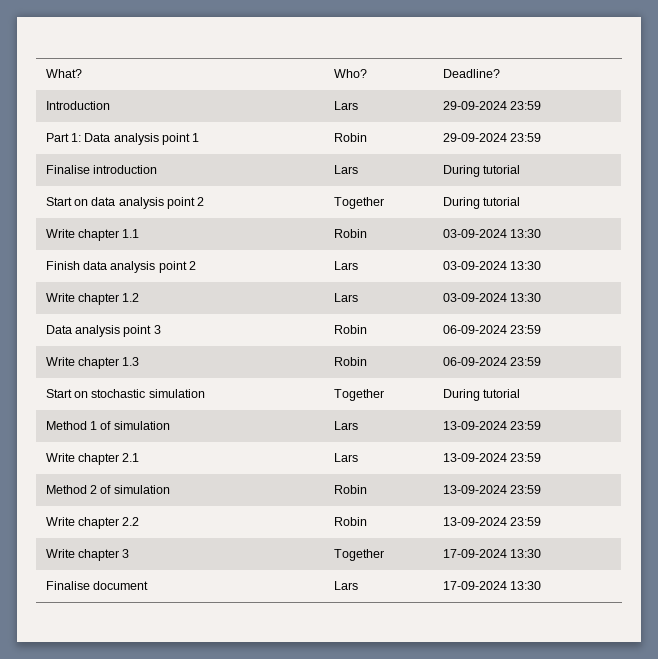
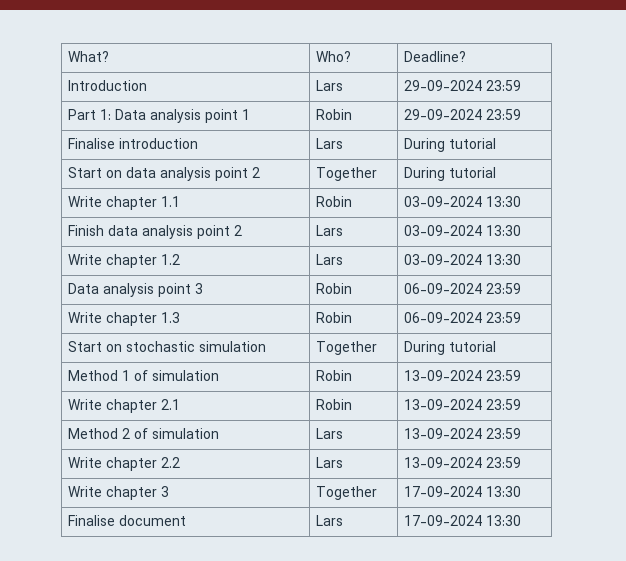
- Method 1 of simulation | Lars | 13-09-2024 23:59
+ Method 1 of simulation | Robin | 13-09-2024 23:59
- Write chapter 2.1 | Lars | 13-09-2024 23:59
+ Write chapter 2.1 | Robin | 13-09-2024 23:59
- Method 2 of simulation | Robin | 13-09-2024 23:59
+ Method 2 of simulation | Lars | 13-09-2024 23:59
- Write chapter 2.2 | Robin | 13-09-2024 23:59
+ Write chapter 2.2 | Lars | 13-09-2024 23:59

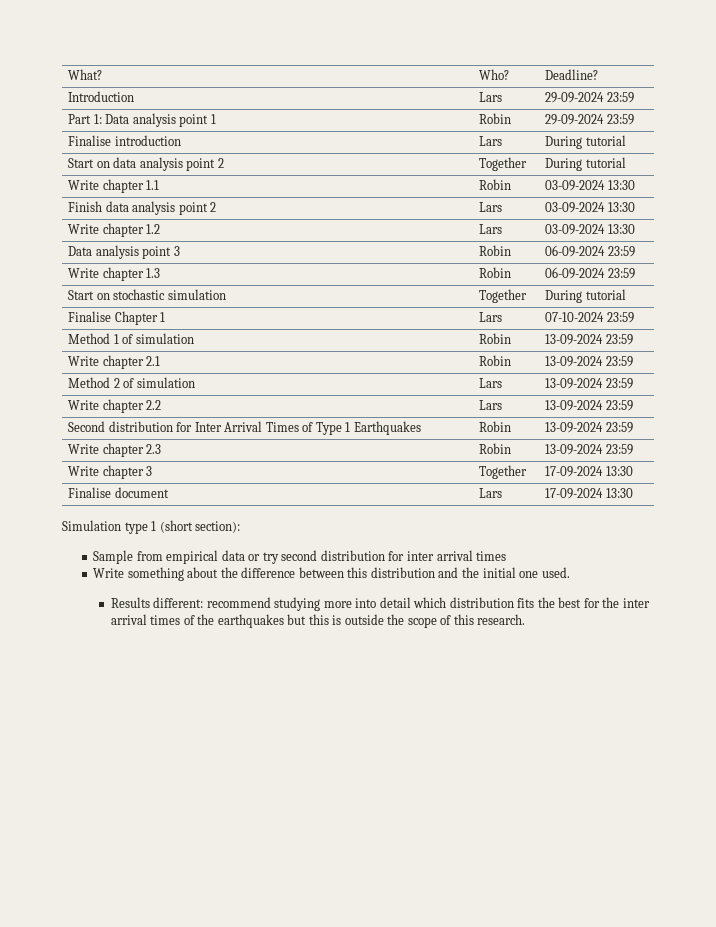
+ Finalise Chapter 1 | Lars | 07-10-2024 23:59
+ Second distribution for Inter Arrival Times of Type 1 Earthquakes | Robin | 13-09-2024 23:59
+ Write chapter 2.3 | Robin | 13-09-2024 23:59
+ Simulation type 1 (short section):
+ Sample from empirical data or try second distribution for inter arrival times
+ Write something about the difference between this distribution and the initial one used.
+ Results different: recommend studying more into detail which distribution fits the best for the inter arrival times of the earthquakes but this is outside the scope of this research.

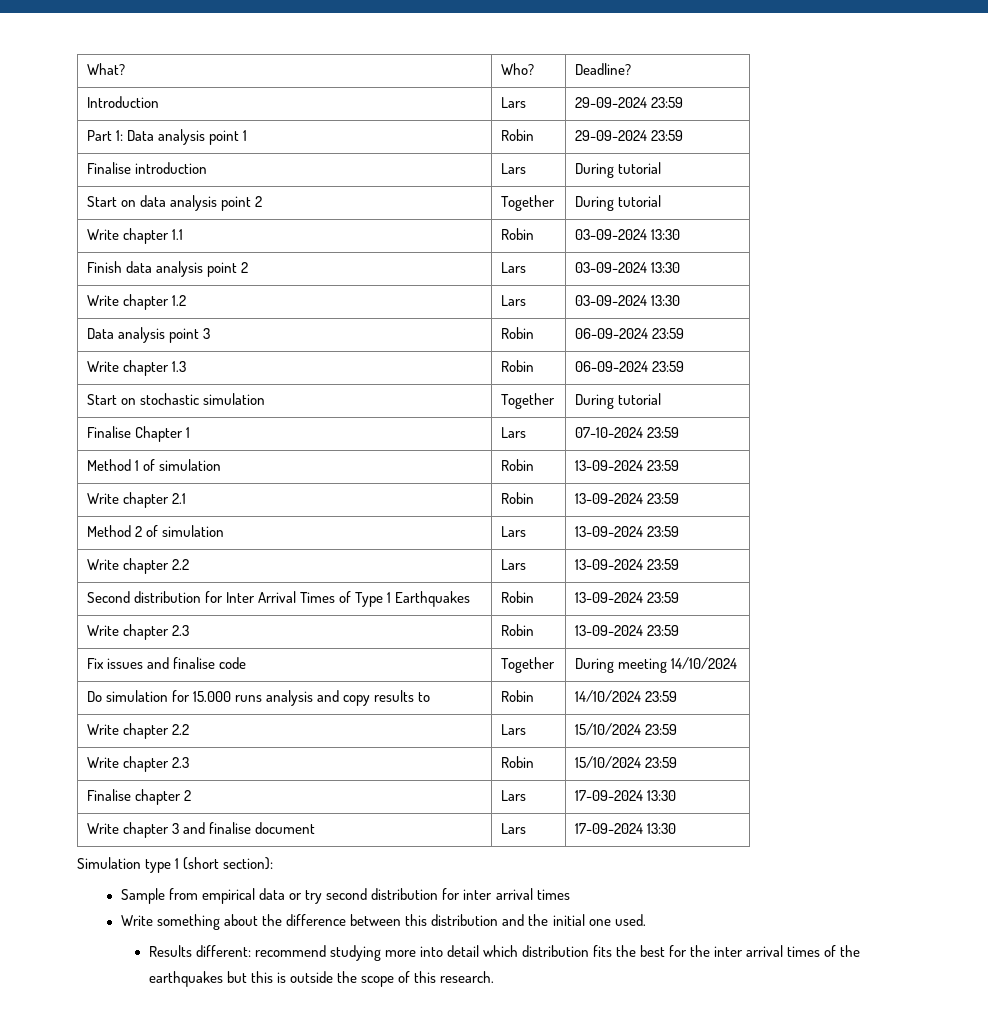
- Write chapter 3 | Together | 17-09-2024 13:30
- Finalise document | Lars | 17-09-2024 13:30
+ Fix issues and finalise code | Together | During meeting 14/10/2024
+ Do simulation for 15.000 runs analysis and copy results to | Robin | 14/10/2024 23:59
+ Write chapter 2.2 | Lars | 15/10/2024 23:59
+ Write chapter 2.3 | Robin | 15/10/2024 23:59
+ Finalise chapter 2 | Lars | 17-09-2024 13:30
+ Write chapter 3 and finalise document | Lars | 17-09-2024 13:30

